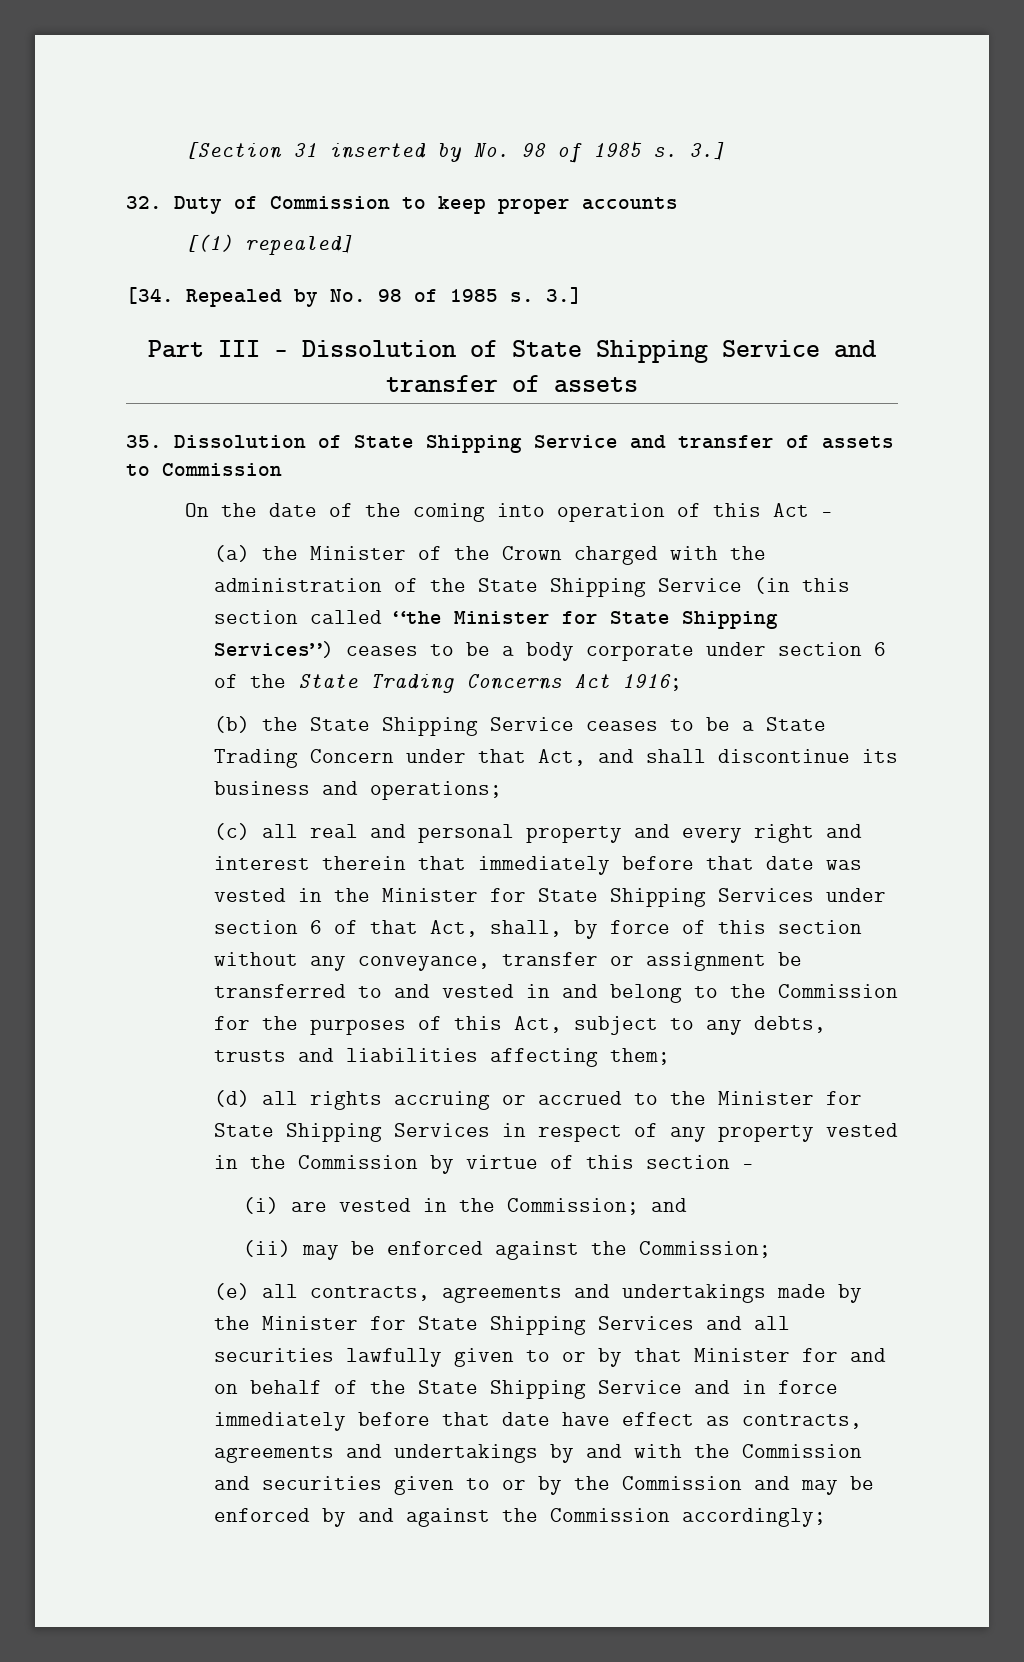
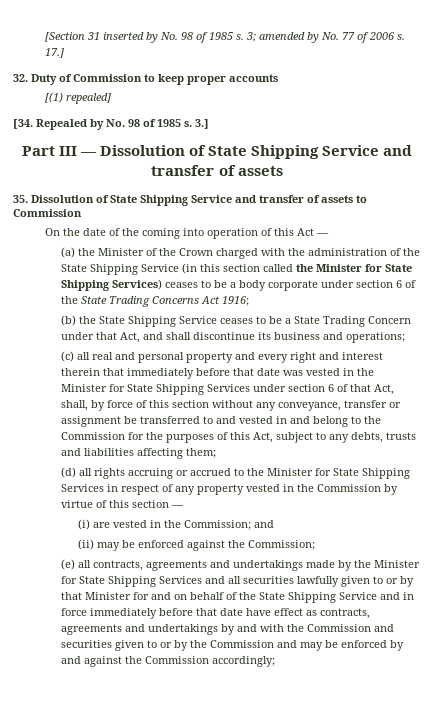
- [Section 31 inserted by No. 98 of 1985 s. 3.]
+ [Section 31 inserted by No. 98 of 1985 s. 3; amended by No. 77 of 2006 s. 17.]
- (a) the Minister of the Crown charged with the administration of the State Shipping Service (in this section called “the Minister for State Shipping Services”) ceases to be a body corporate under section 6 of the State Trading Concerns Act 1916;
+ (a) the Minister of the Crown charged with the administration of the State Shipping Service (in this section called the Minister for State Shipping Services) ceases to be a body corporate under section 6 of the State Trading Concerns Act 1916;

